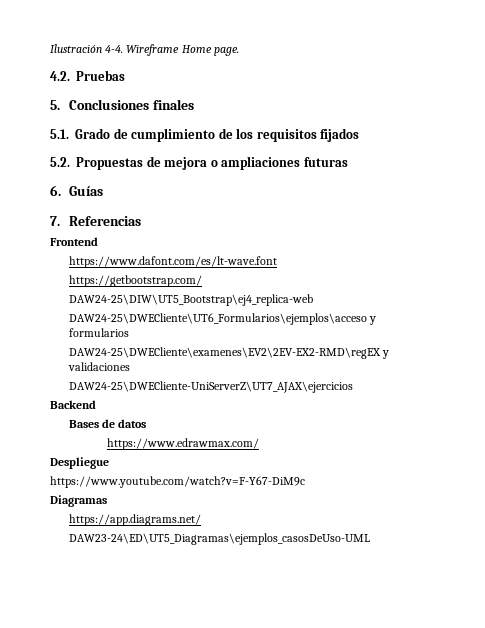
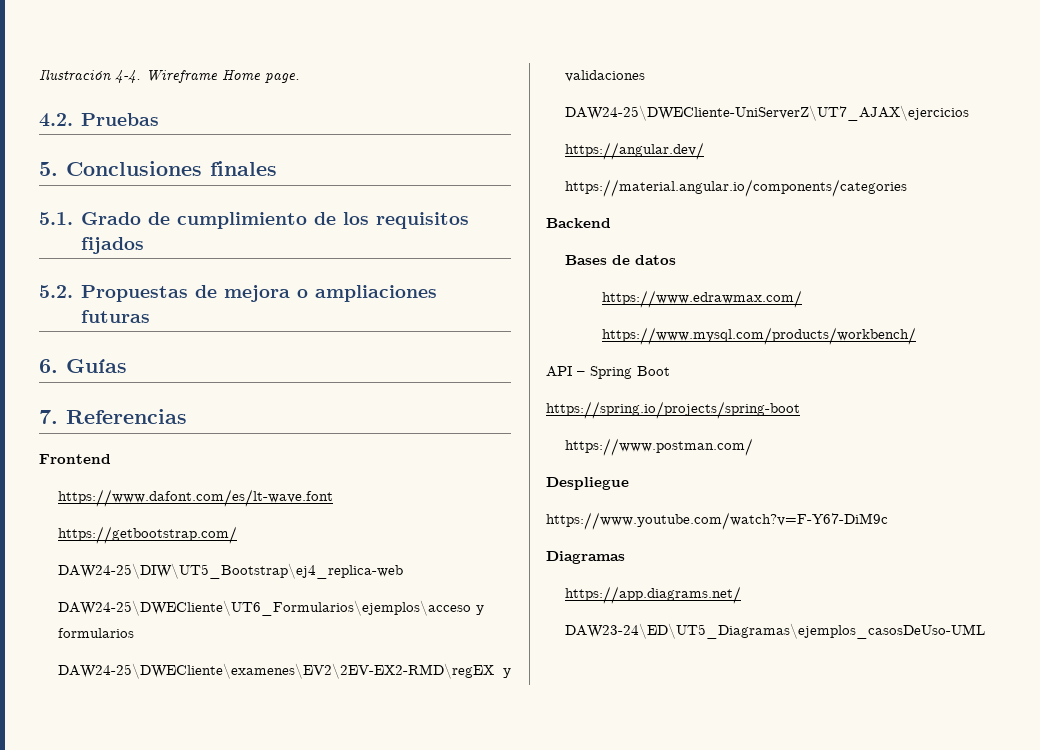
+ https://angular.dev/
+ https://material.angular.io/components/categories
+ https://www.mysql.com/products/workbench/
+ API – Spring Boot
+ https://spring.io/projects/spring-boot
+ https://www.postman.com/

